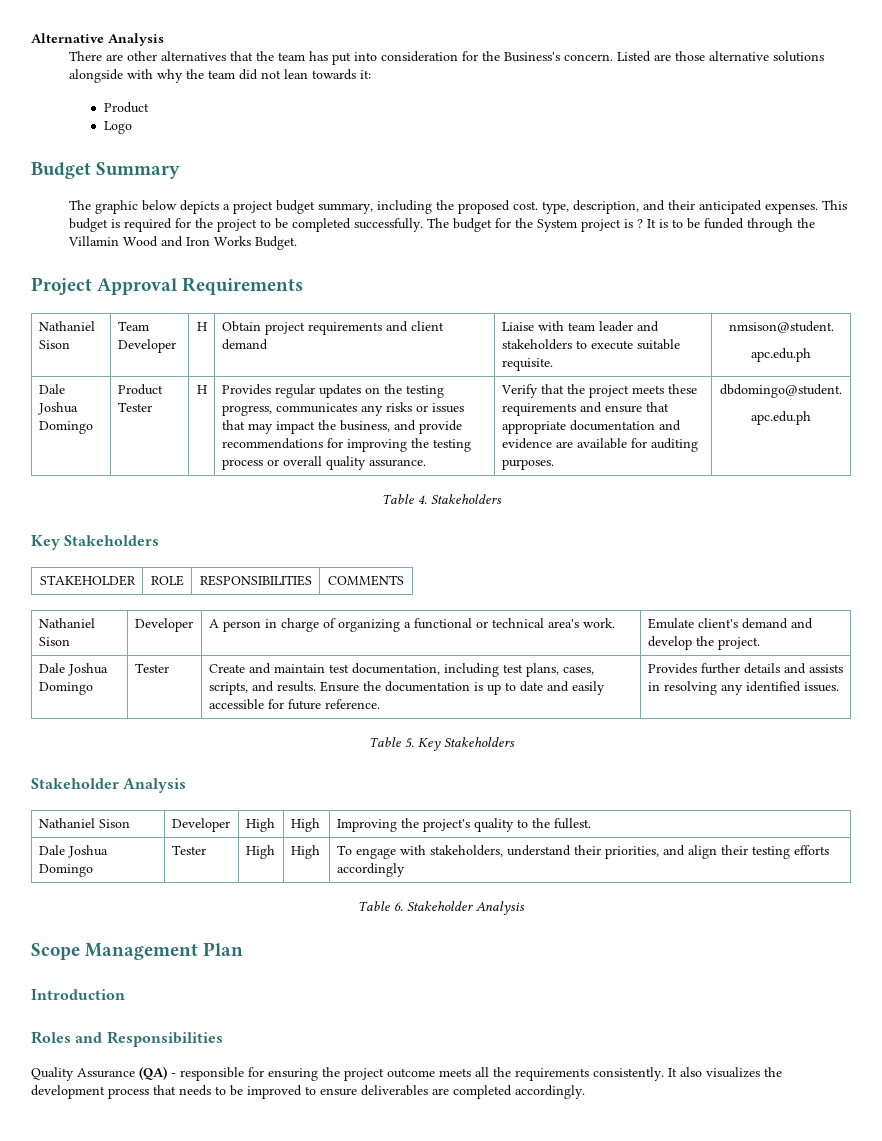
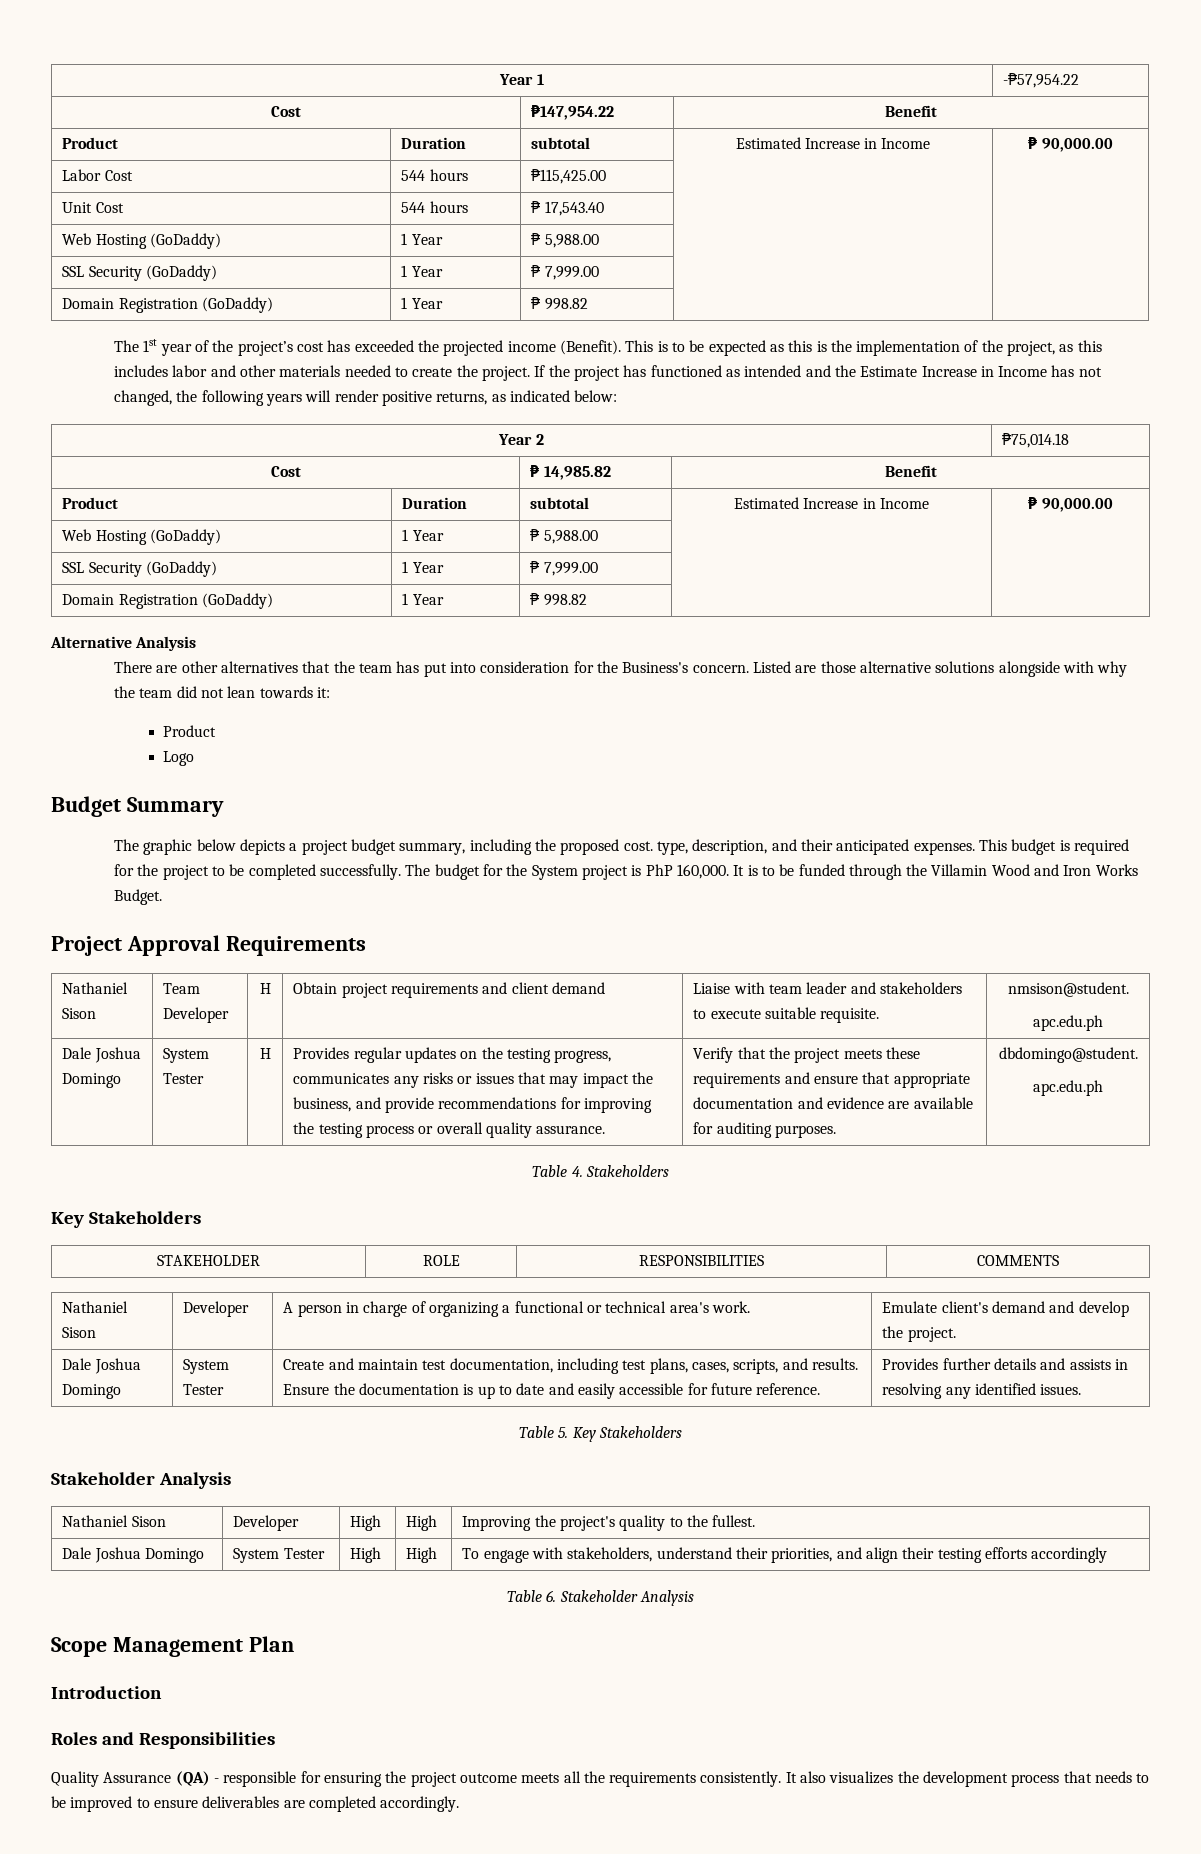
+ Year 1 | -₱57,954.22
+ Cost | ₱147,954.22 | Benefit
+ Product | Duration | subtotal | Estimated Increase in Income | ₱ 90,000.00
+ Labor Cost | 544 hours | ₱115,425.00 | |
+ Unit Cost | 544 hours | ₱ 17,543.40 | |
+ Web Hosting (GoDaddy) | 1 Year | ₱ 5,988.00 | |
+ SSL Security (GoDaddy) | 1 Year | ₱ 7,999.00 | |
+ Domain Registration (GoDaddy) | 1 Year | ₱ 998.82 | |
+ The 1st year of the project’s cost has exceeded the projected income (Benefit). This is to be expected as this is the implementation of the project, as this includes labor and other materials needed to create the project. If the project has functioned as intended and the Estimate Increase in Income has not changed, the following years will render positive returns, as indicated below:
+ Year 2 | ₱75,014.18
+ Cost | ₱ 14,985.82 | Benefit
+ Product | Duration | subtotal | Estimated Increase in Income | ₱ 90,000.00
+ Web Hosting (GoDaddy) | 1 Year | ₱ 5,988.00 | |
+ SSL Security (GoDaddy) | 1 Year | ₱ 7,999.00 | |
+ Domain Registration (GoDaddy) | 1 Year | ₱ 998.82 | |
- The budget for the System project is ?
+ The budget for the System project is PhP 160,000.
  Nathaniel Sison | Team Developer | H | Obtain project requirements and client demand | Liaise with team leader and stakeholders to execute suitable requisite. | nmsison@student.
  apc.edu.ph
- Dale Joshua Domingo | Product Tester
+ Dale Joshua Domingo | System Tester
- Dale Joshua Domingo | Tester | Create and maintain test documentation, including test plans, cases, scripts, and results. Ensure the documentation is up to date and easily accessible for future reference. | Provides further details and assists in resolving any identified issues.
+ Dale Joshua Domingo | System Tester | Create and maintain test documentation, including test plans, cases, scripts, and results. Ensure the documentation is up to date and easily accessible for future reference. | Provides further details and assists in resolving any identified issues.
- Dale Joshua Domingo | Tester | High | High | To engage with stakeholders, understand their priorities, and align their testing efforts accordingly
+ Dale Joshua Domingo | System Tester | High | High | To engage with stakeholders, understand their priorities, and align their testing efforts accordingly

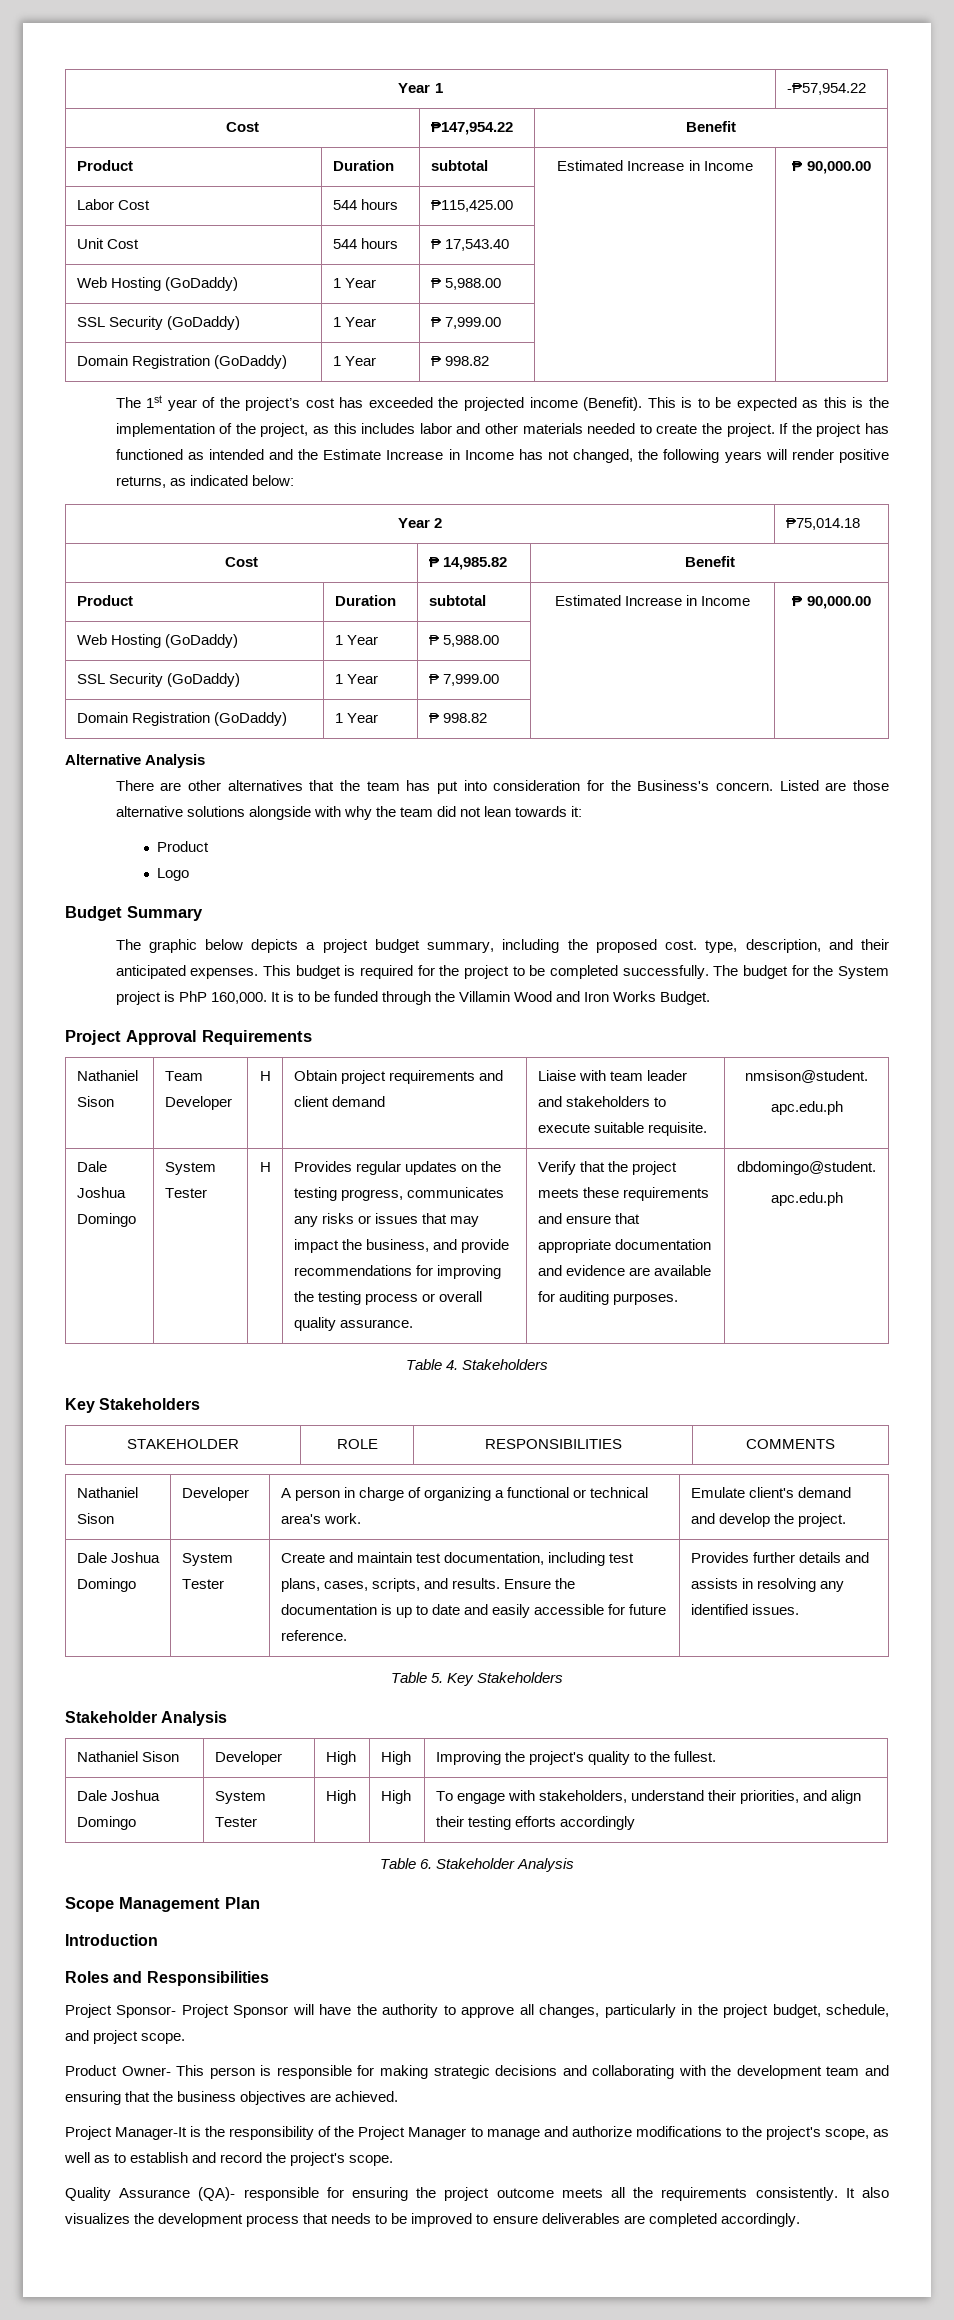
+ Project Sponsor- Project Sponsor will have the authority to approve all changes, particularly in the project budget, schedule, and project scope.
+ Product Owner- This person is responsible for making strategic decisions and collaborating with the development team and ensuring that the business objectives are achieved.
+ Project Manager-It is the responsibility of the Project Manager to manage and authorize modifications to the project's scope, as well as to establish and record the project's scope.
- Quality Assurance (QA) - responsible for ensuring the project outcome meets all the requirements consistently.
+ Quality Assurance (QA)- responsible for ensuring the project outcome meets all the requirements consistently.

